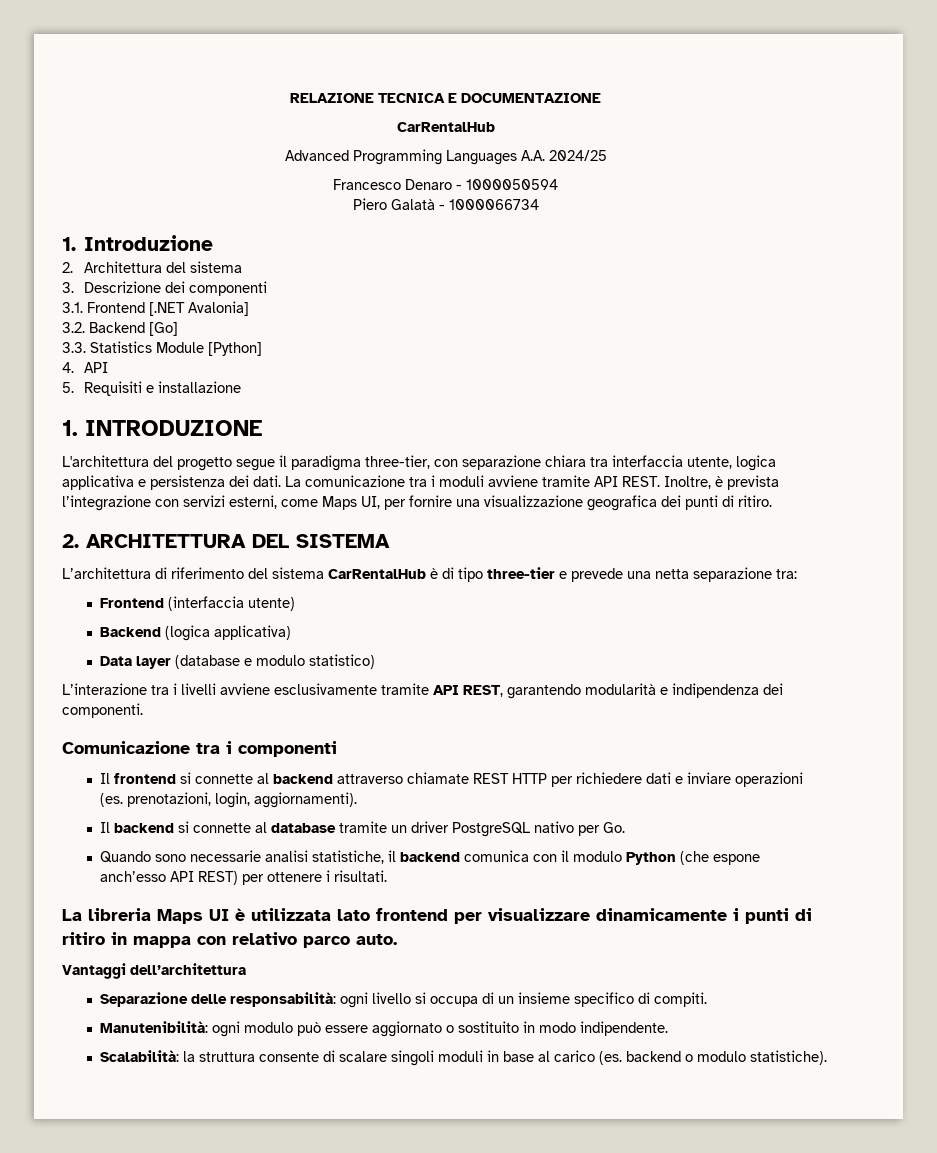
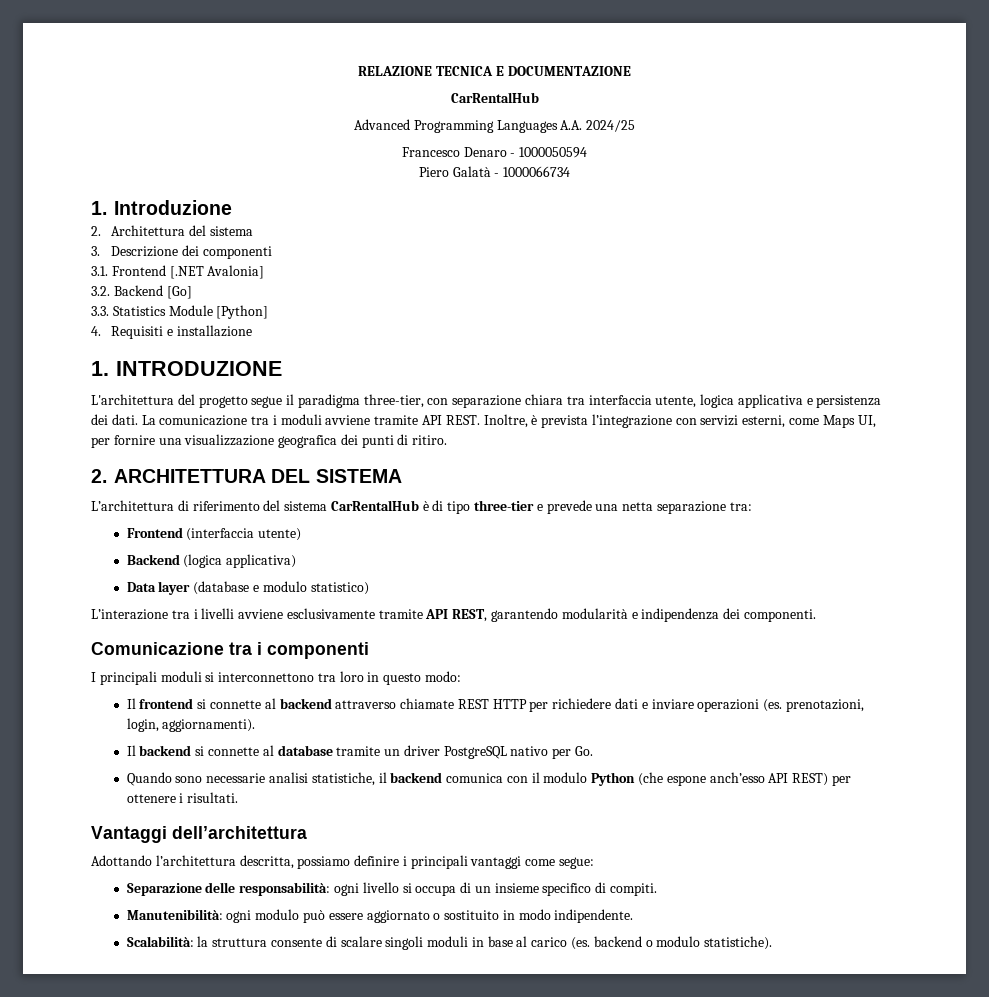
- 4. API
- 5. Requisiti e installazione
+ 4. Requisiti e installazione
+ I principali moduli si interconnettono tra loro in questo modo:
- La libreria Maps UI è utilizzata lato frontend per visualizzare dinamicamente i punti di ritiro in mappa con relativo parco auto.
  Vantaggi dell’architettura
+ Adottando l’architettura descritta, possiamo definire i principali vantaggi come segue:

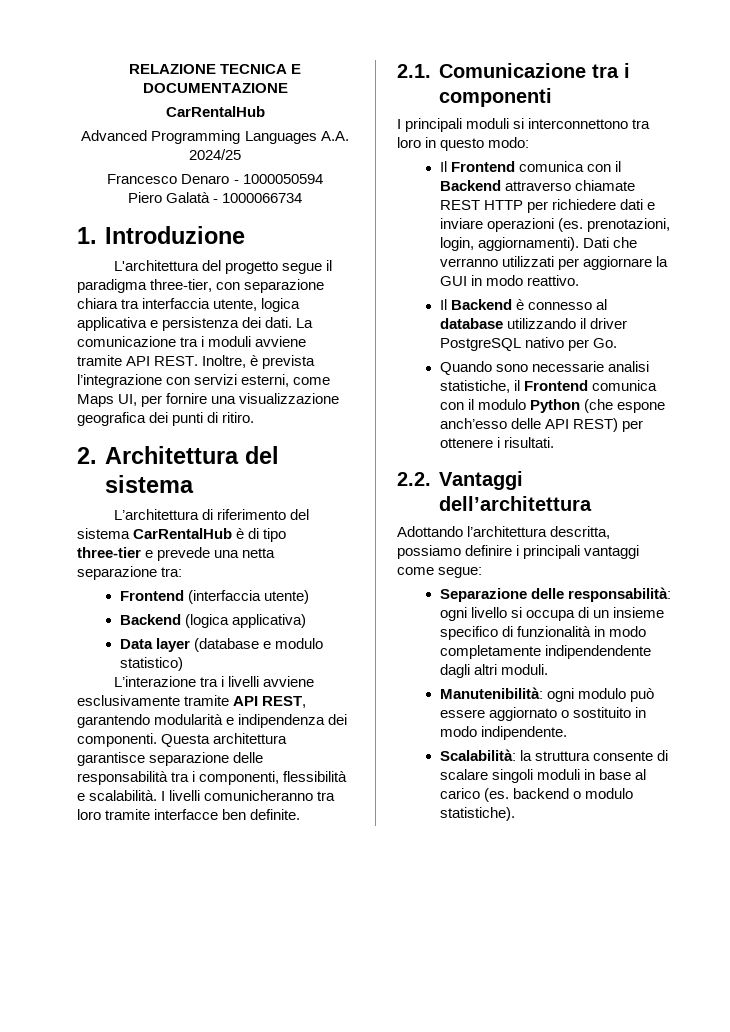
- 2. Architettura del sistema
- 3. Descrizione dei componenti
- 3.1. Frontend [.NET Avalonia]
- 3.2. Backend [Go]
- 3.3. Statistics Module [Python]
- 4. Requisiti e installazione
- 1. INTRODUZIONE
- 2. ARCHITETTURA DEL SISTEMA
+ 2. Architettura del sistema
- L’interazione tra i livelli avviene esclusivamente tramite API REST, garantendo modularità e indipendenza dei componenti.
- Comunicazione tra i componenti
+ L’interazione tra i livelli avviene esclusivamente tramite API REST, garantendo modularità e indipendenza dei componenti. Questa architettura garantisce separazione delle responsabilità tra i componenti, flessibilità e scalabilità. I livelli comunicheranno tra loro tramite interfacce ben definite.
+ 2.1. Comunicazione tra i componenti
- Il frontend si connette al backend attraverso chiamate REST HTTP per richiedere dati e inviare operazioni (es. prenotazioni, login, aggiornamenti).
- Il backend si connette al database tramite un driver PostgreSQL nativo per Go.
+ Il Frontend comunica con il Backend attraverso chiamate REST HTTP per richiedere dati e inviare operazioni (es. prenotazioni, login, aggiornamenti). Dati che verranno utilizzati per aggiornare la GUI in modo reattivo.
+ Il Backend è connesso al database utilizzando il driver PostgreSQL nativo per Go.
- Quando sono necessarie analisi statistiche, il backend comunica con il modulo Python (che espone anch’esso API REST) per ottenere i risultati.
+ Quando sono necessarie analisi statistiche, il Frontend comunica con il modulo Python (che espone anch’esso delle API REST) per ottenere i risultati.
- Vantaggi dell’architettura
+ 2.2. Vantaggi dell’architettura
- Separazione delle responsabilità: ogni livello si occupa di un insieme specifico di compiti.
+ Separazione delle responsabilità: ogni livello si occupa di un insieme specifico di funzionalità in modo completamente indipendendente dagli altri moduli.

